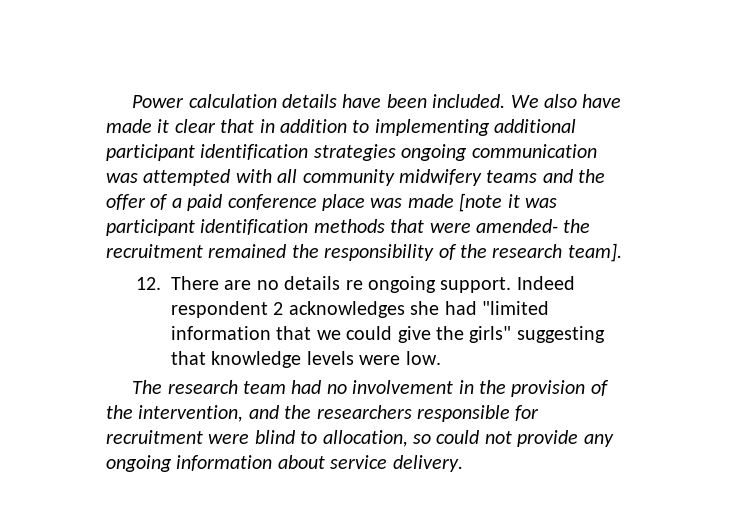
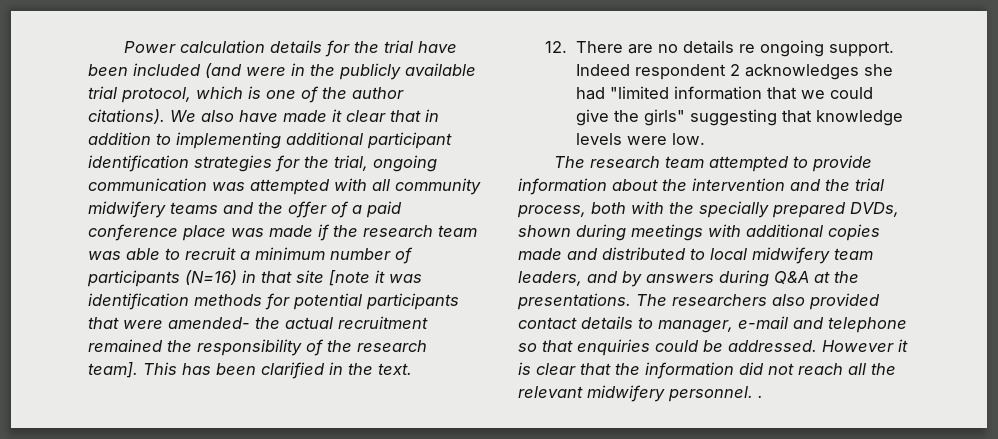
- Power calculation details have been included.
+ Power calculation details for the trial have been included (and were in the publicly available trial protocol, which is one of the author citations).
- We also have made it clear that in addition to implementing additional participant identification strategies ongoing communication was attempted with all community midwifery teams and the offer of a paid conference place was made [note it was participant identification methods that were amended- the recruitment remained the responsibility of the research team].
+ We also have made it clear that in addition to implementing additional participant identification strategies for the trial, ongoing communication was attempted with all community midwifery teams and the offer of a paid conference place was made if the research team was able to recruit a minimum number of participants (N=16) in that site [note it was identification methods for potential participants that were amended- the actual recruitment remained the responsibility of the research team]. This has been clarified in the text.
- The research team had no involvement in the provision of the intervention, and the researchers responsible for recruitment were blind to allocation, so could not provide any ongoing information about service delivery.
+ The research team attempted to provide information about the intervention and the trial process, both with the specially prepared DVDs, shown during meetings with additional copies made and distributed to local midwifery team leaders, and by answers during Q&A at the presentations. The researchers also provided contact details to manager, e-mail and telephone so that enquiries could be addressed. However it is clear that the information did not reach all the relevant midwifery personnel. .

